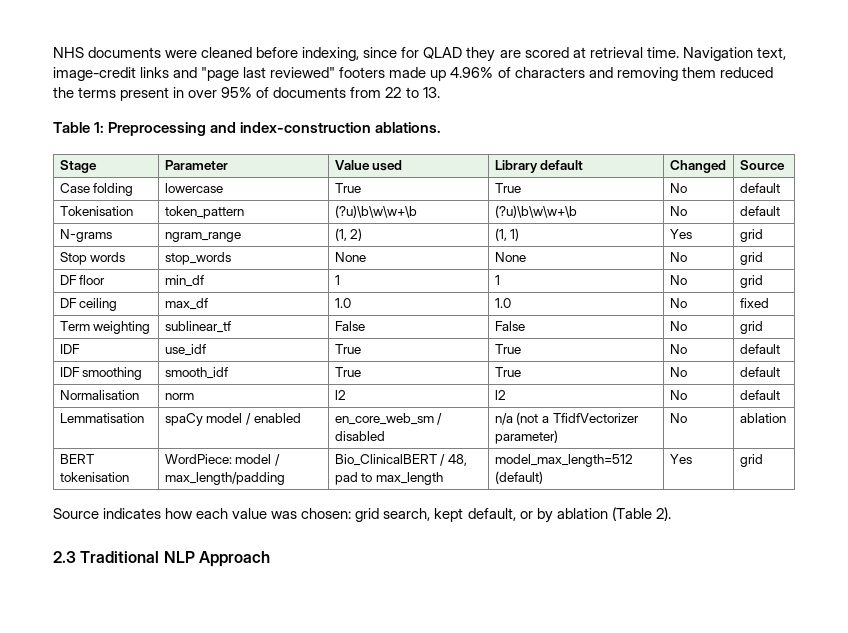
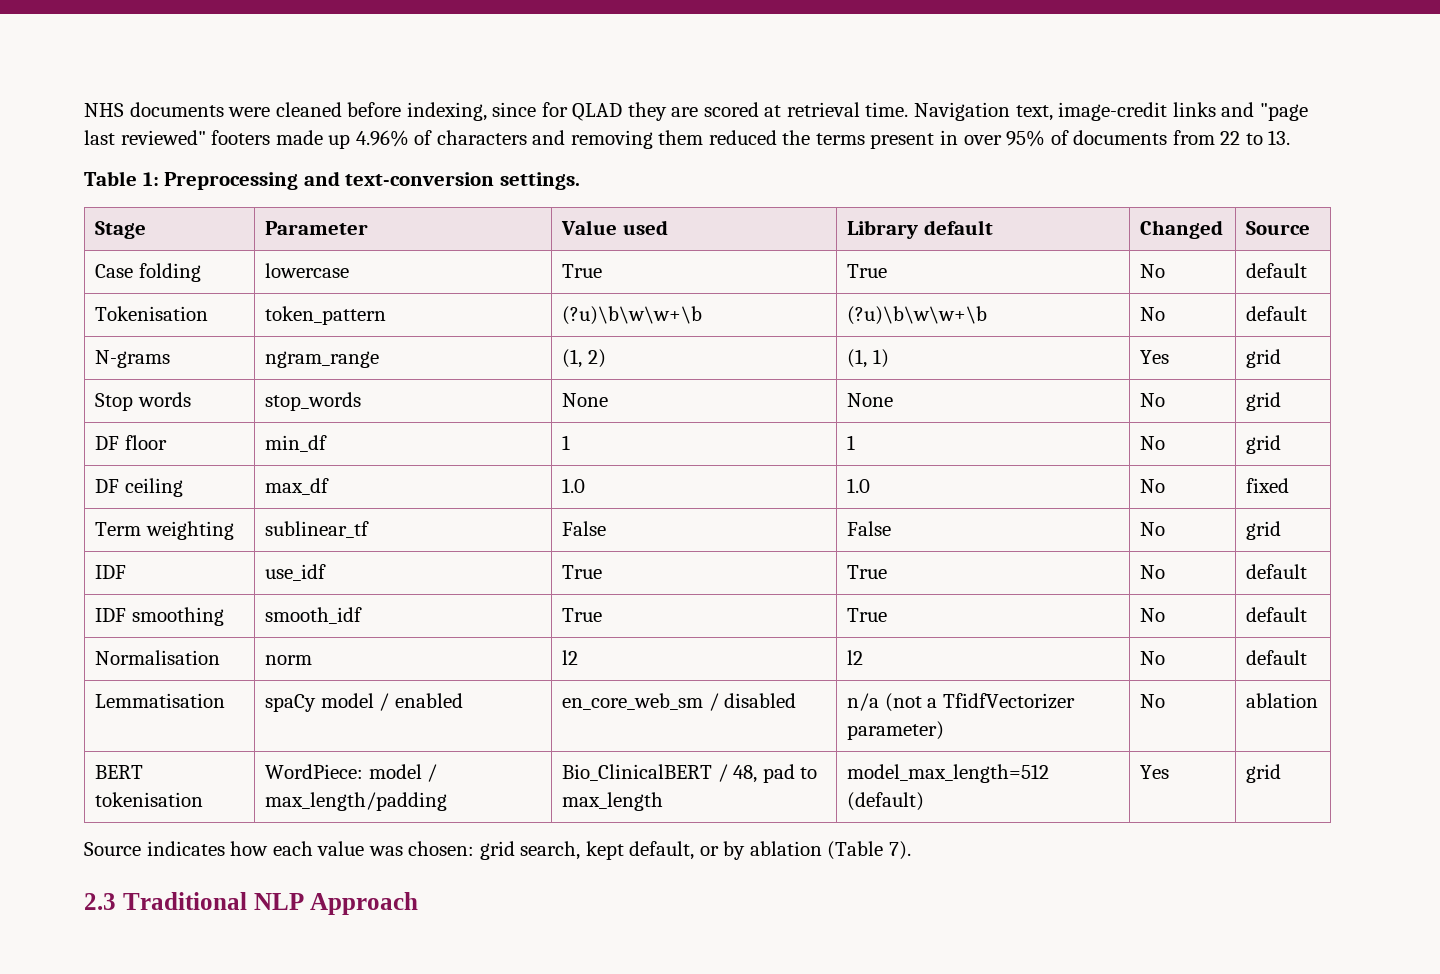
- Table 1: Preprocessing and index-construction ablations.
+ Table 1: Preprocessing and text-conversion settings.
- Source indicates how each value was chosen: grid search, kept default, or by ablation (Table 2).
+ Source indicates how each value was chosen: grid search, kept default, or by ablation (Table 7).

